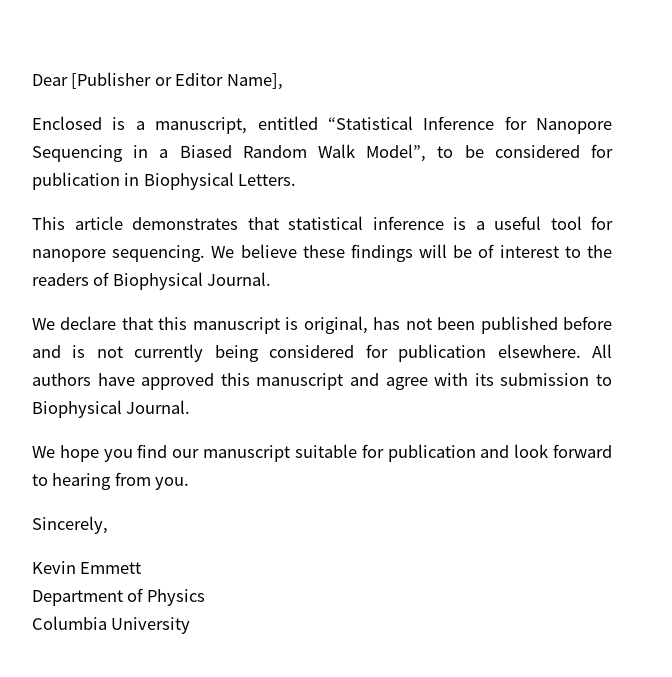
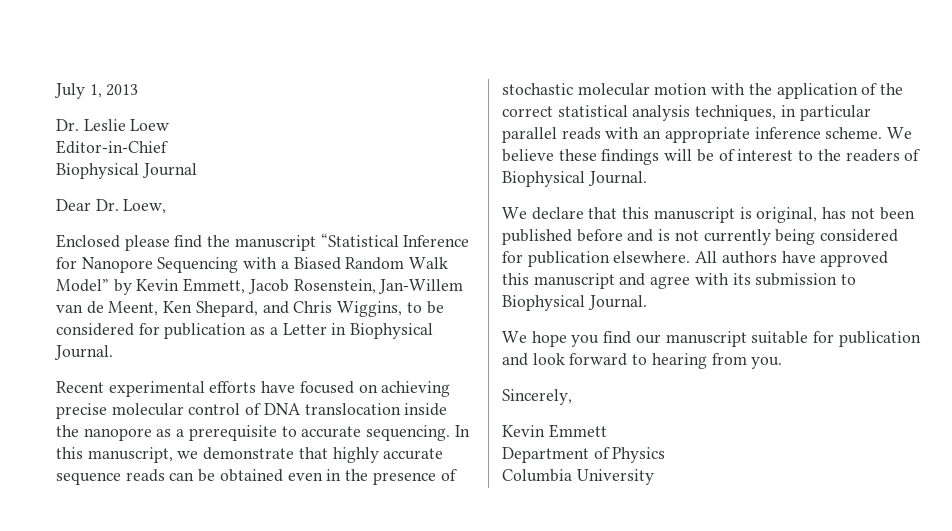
- Dear [Publisher or Editor Name],
- Enclosed is a manuscript, entitled “Statistical Inference for Nanopore Sequencing in a Biased Random Walk Model”, to be considered for publication in Biophysical Letters.
- This article demonstrates that statistical inference is a useful tool for nanopore sequencing.
+ July 1, 2013
+ Dr. Leslie Loew
+ Editor-in-Chief
+ Biophysical Journal
+ Dear Dr. Loew,
+ Enclosed please find the manuscript “Statistical Inference for Nanopore Sequencing with a Biased Random Walk Model” by Kevin Emmett, Jacob Rosenstein, Jan-Willem van de Meent, Ken Shepard, and Chris Wiggins, to be considered for publication as a Letter in Biophysical Journal.
+ Recent experimental efforts have focused on achieving precise molecular control of DNA translocation inside the nanopore as a prerequisite to accurate sequencing. In this manuscript, we demonstrate that highly accurate sequence reads can be obtained even in the presence of stochastic molecular motion with the application of the correct statistical analysis techniques, in particular parallel reads with an appropriate inference scheme.

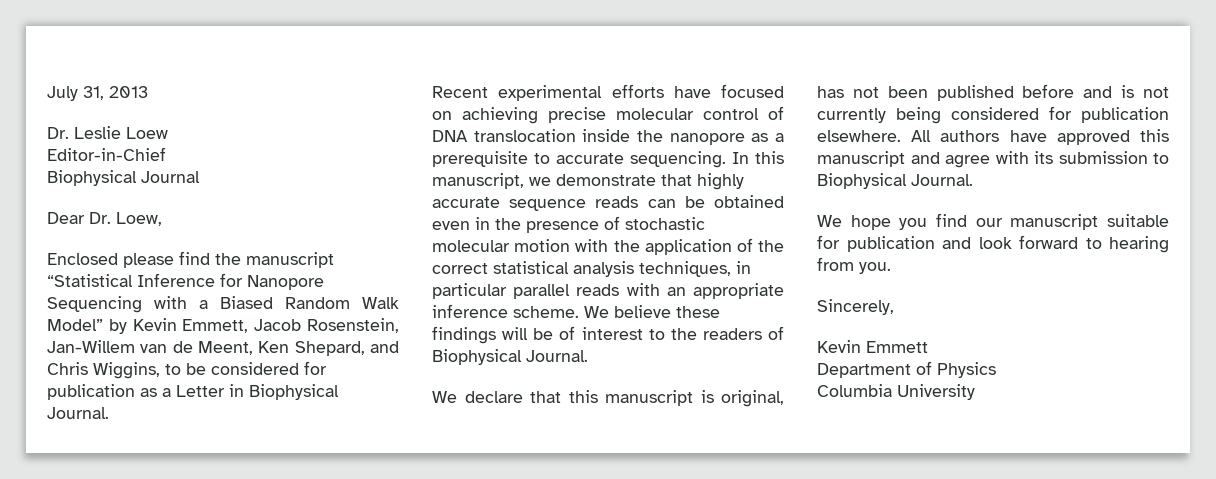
- July 1, 2013
+ July 31, 2013

